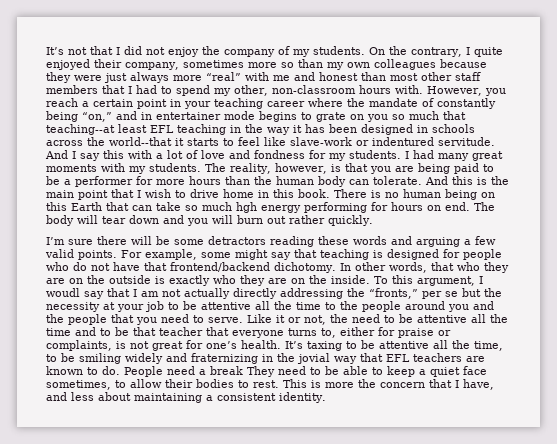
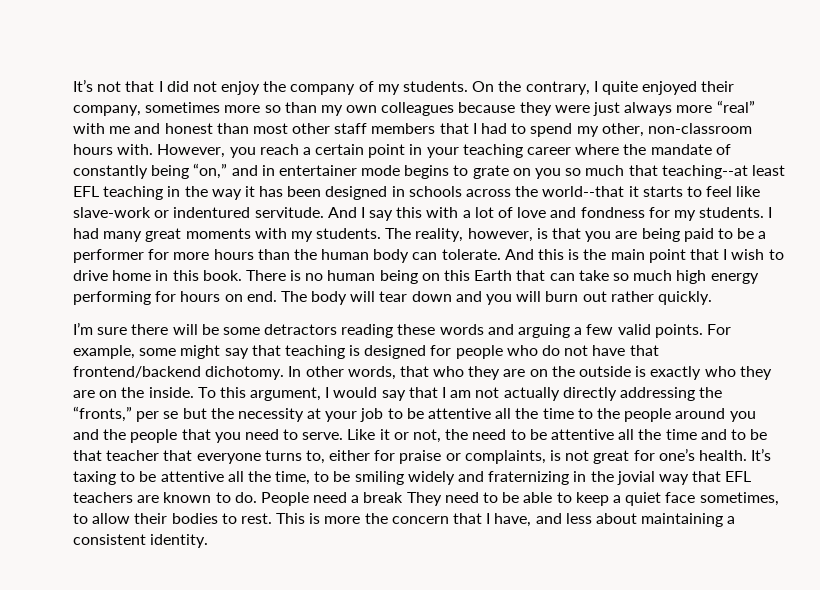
- There is no human being on this Earth that can take so much hgh energy performing for hours on end.
+ There is no human being on this Earth that can take so much high energy performing for hours on end.
- To this argument, I woudl say that I am not actually directly addressing the “fronts,” per se but the necessity at your job to be attentive all the time to the people around you and the people that you need to serve.
+ To this argument, I would say that I am not actually directly addressing the “fronts,” per se but the necessity at your job to be attentive all the time to the people around you and the people that you need to serve.

